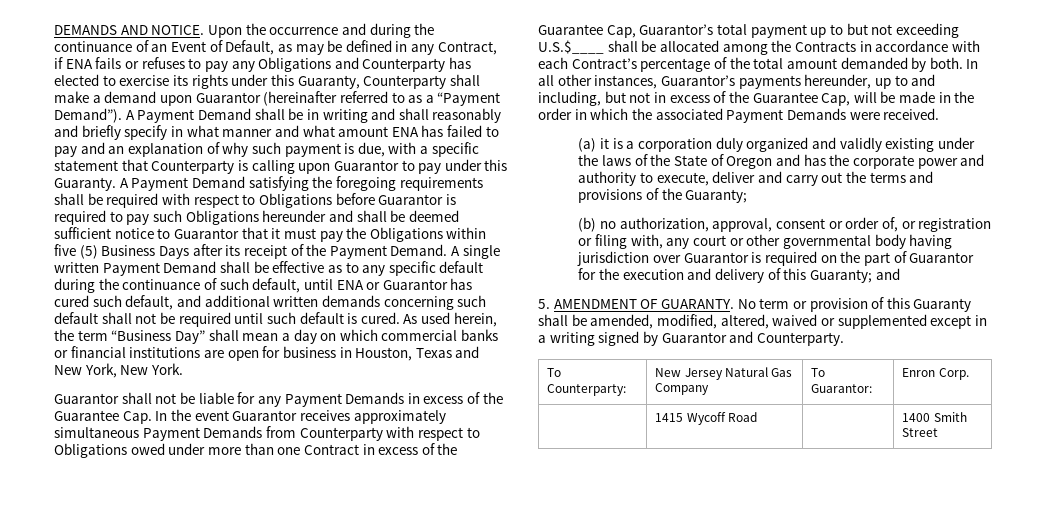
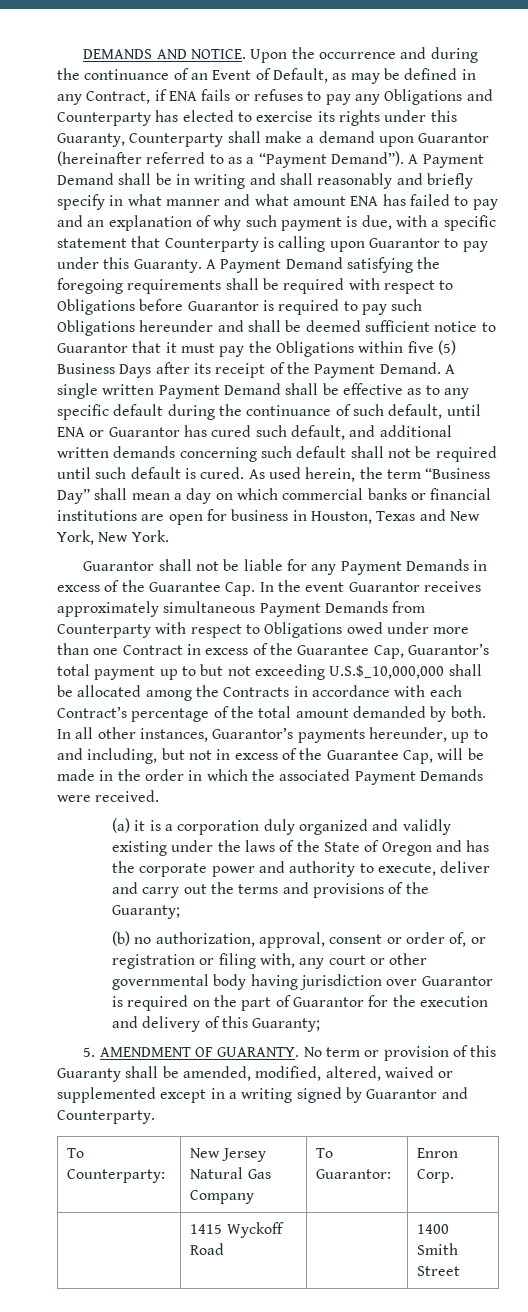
- Guarantor shall not be liable for any Payment Demands in excess of the Guarantee Cap. In the event Guarantor receives approximately simultaneous Payment Demands from Counterparty with respect to Obligations owed under more than one Contract in excess of the Guarantee Cap, Guarantor’s total payment up to but not exceeding U.S.$____ shall be allocated among the Contracts in accordance with each Contract’s percentage of the total amount demanded by both.
+ Guarantor shall not be liable for any Payment Demands in excess of the Guarantee Cap. In the event Guarantor receives approximately simultaneous Payment Demands from Counterparty with respect to Obligations owed under more than one Contract in excess of the Guarantee Cap, Guarantor’s total payment up to but not exceeding U.S.$_10,000,000 shall be allocated among the Contracts in accordance with each Contract’s percentage of the total amount demanded by both.
- (b) no authorization, approval, consent or order of, or registration or filing with, any court or other governmental body having jurisdiction over Guarantor is required on the part of Guarantor for the execution and delivery of this Guaranty; and
+ (b) no authorization, approval, consent or order of, or registration or filing with, any court or other governmental body having jurisdiction over Guarantor is required on the part of Guarantor for the execution and delivery of this Guaranty;
- | 1415 Wycoff Road | | 1400 Smith Street
+ | 1415 Wyckoff Road | | 1400 Smith Street

